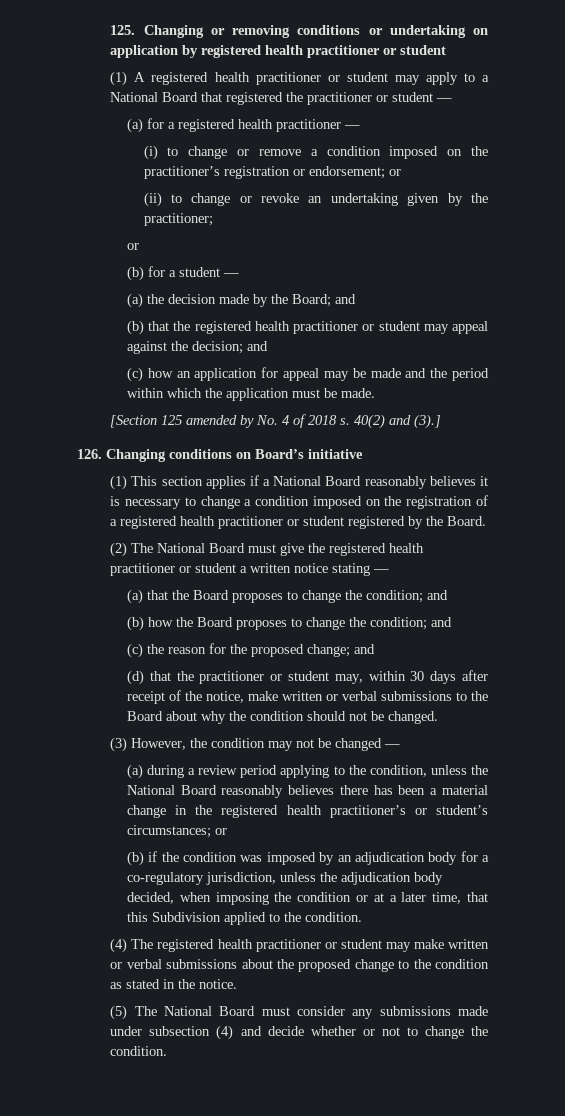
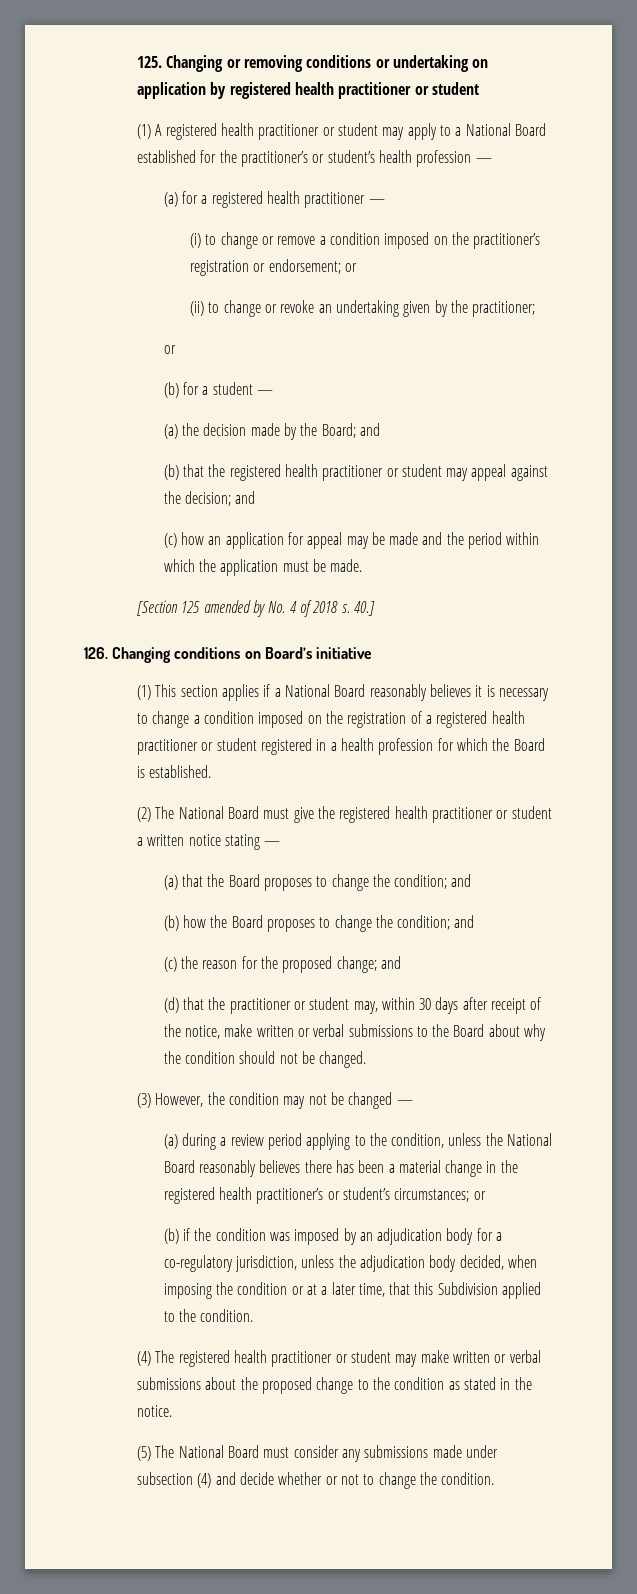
- (1) A registered health practitioner or student may apply to a National Board that registered the practitioner or student —
+ (1) A registered health practitioner or student may apply to a National Board established for the practitioner’s or student’s health profession —
- 40(2) and (3).]
+ 40.]
- (1) This section applies if a National Board reasonably believes it is necessary to change a condition imposed on the registration of a registered health practitioner or student registered by the Board.
+ (1) This section applies if a National Board reasonably believes it is necessary to change a condition imposed on the registration of a registered health practitioner or student registered in a health profession for which the Board is established.

